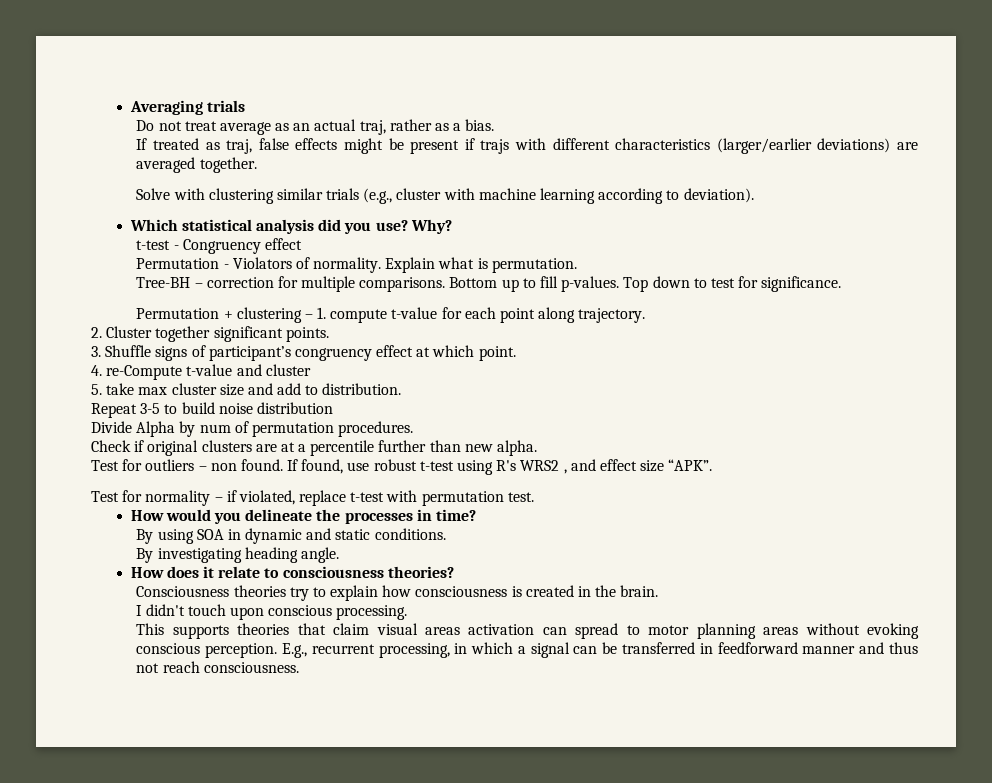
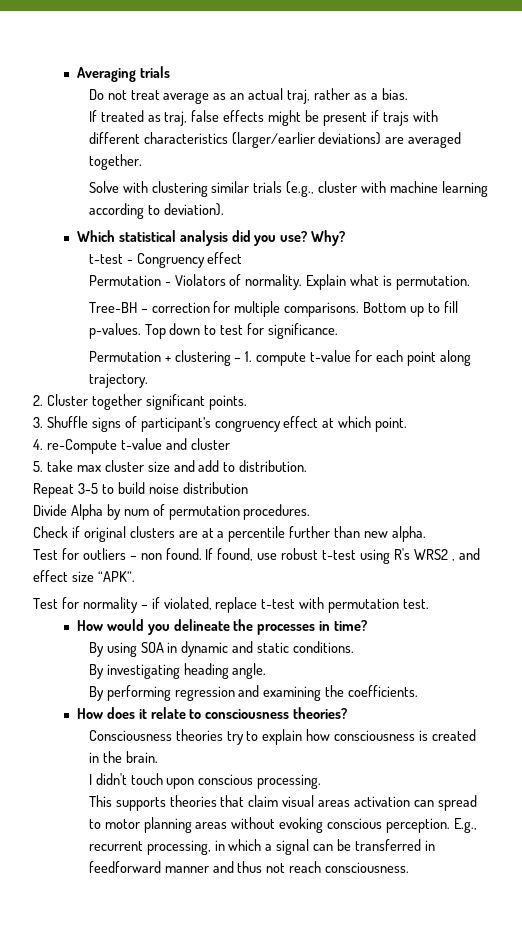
+ By performing regression and examining the coefficients.

